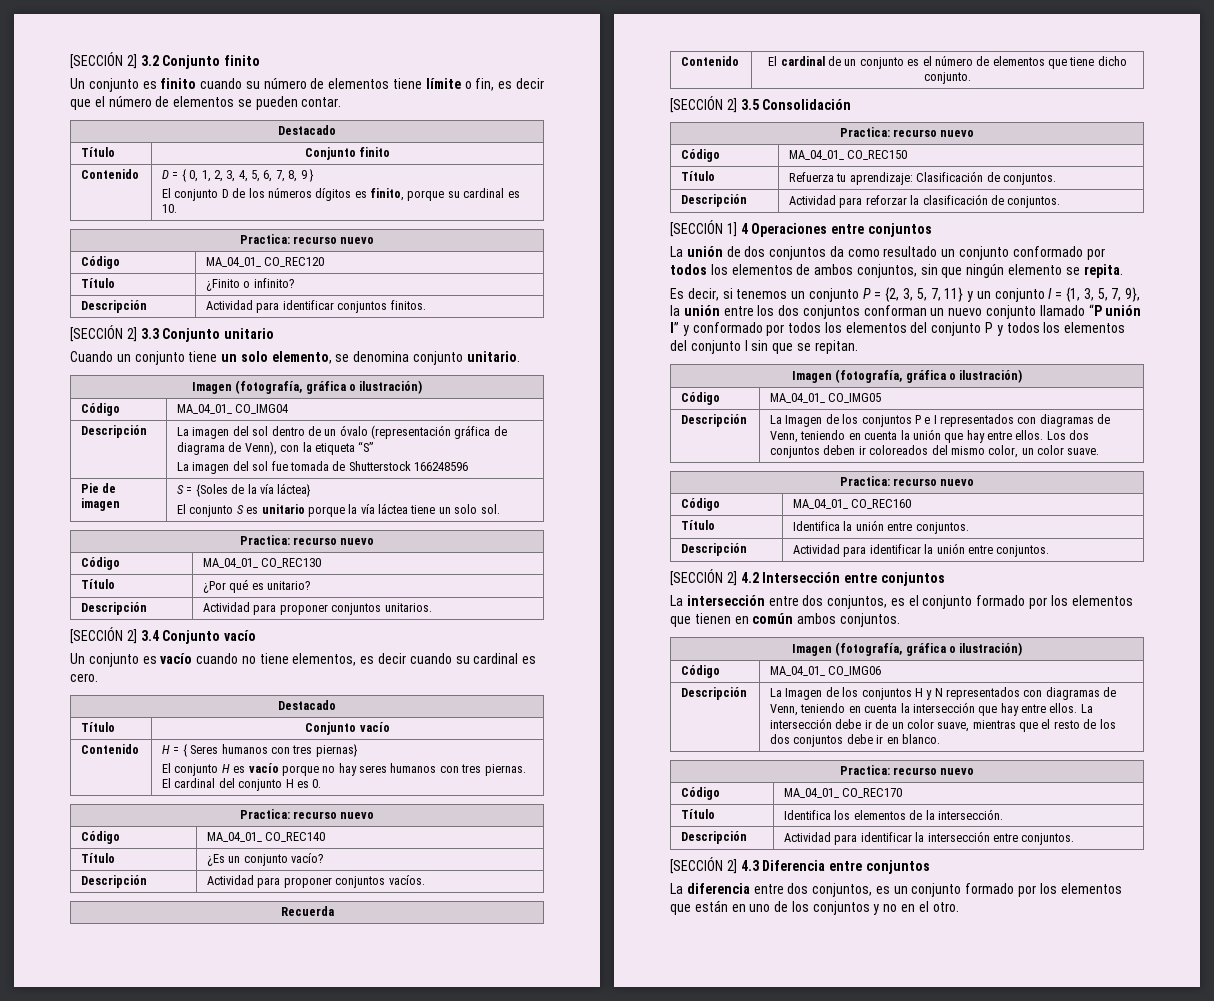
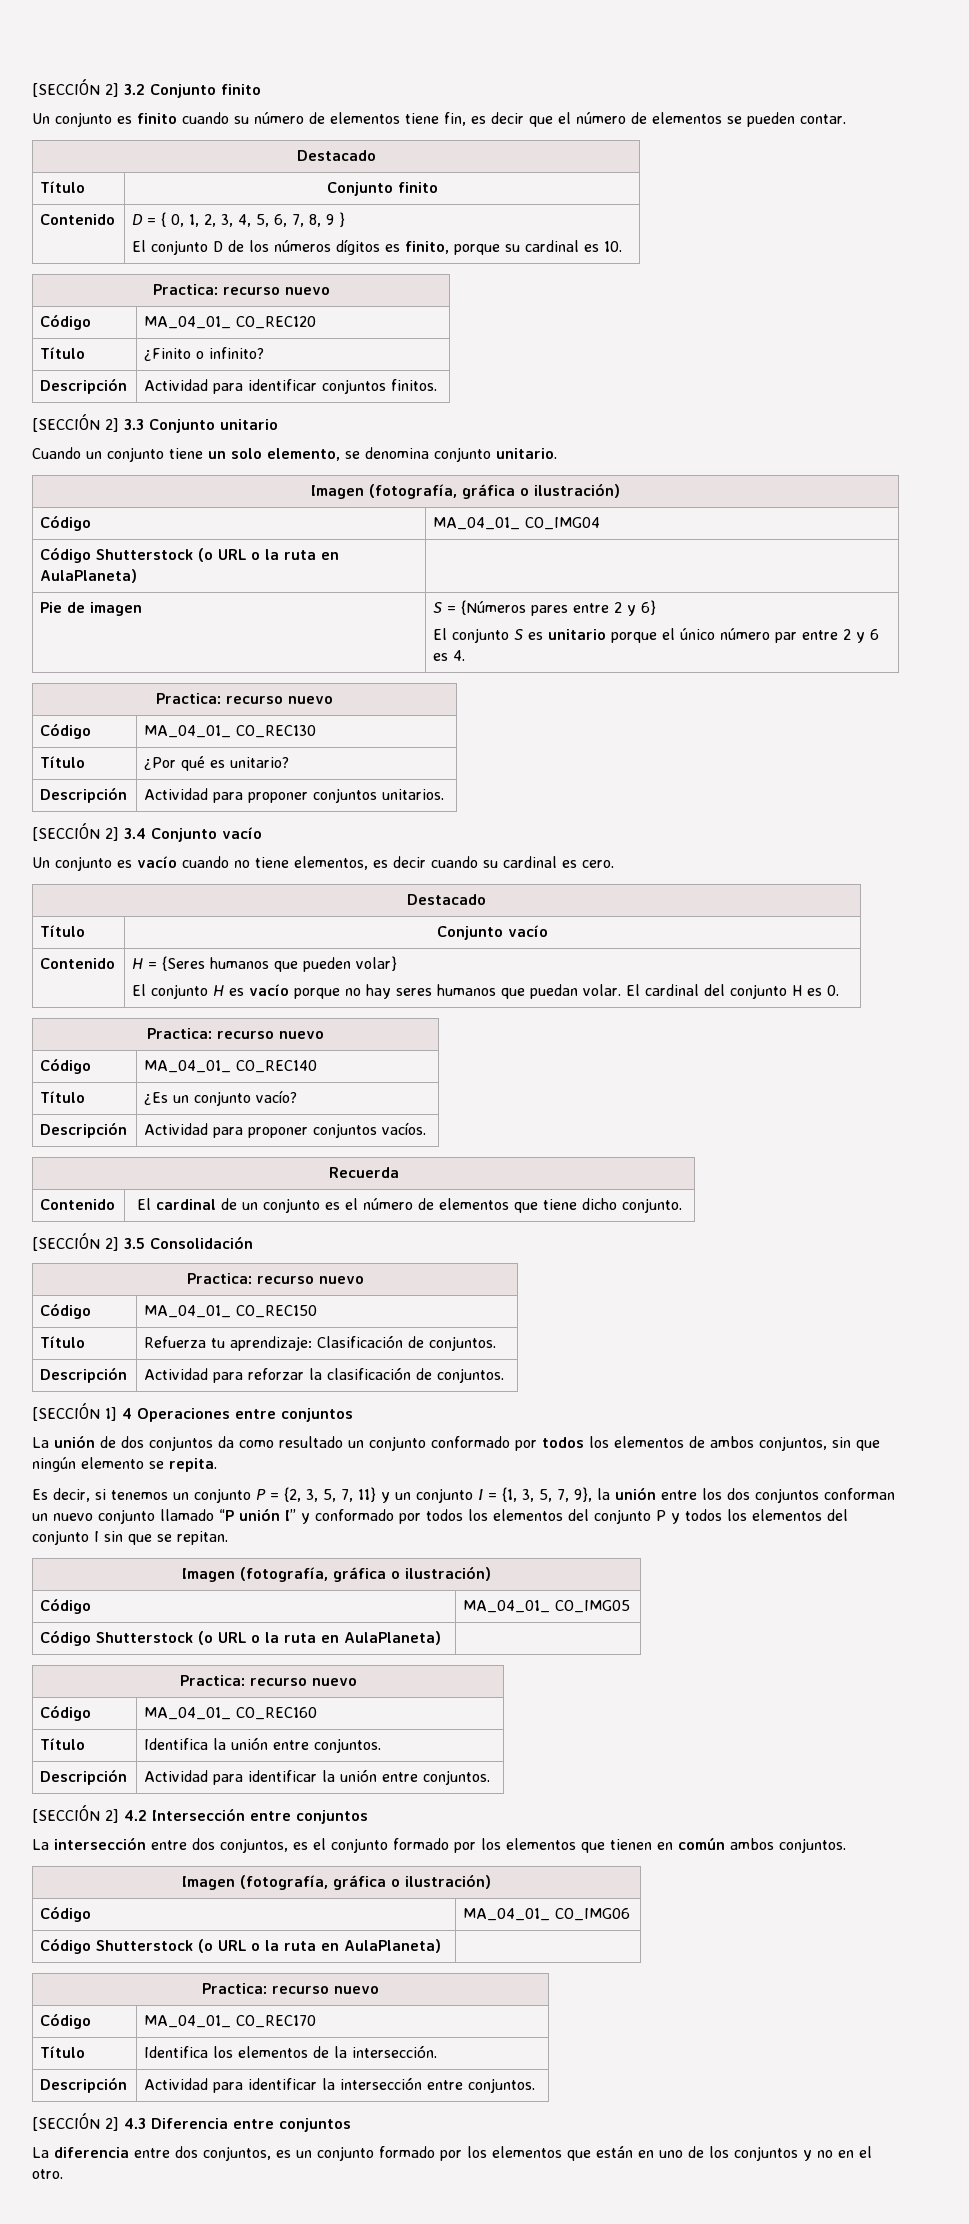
- Un conjunto es finito cuando su número de elementos tiene límite o fin, es decir que el número de elementos se pueden contar.
+ Un conjunto es finito cuando su número de elementos tiene fin, es decir que el número de elementos se pueden contar.
  Código | MA_04_01_ CO_IMG04
- Descripción | La imagen del sol dentro de un óvalo (representación gráfica de diagrama de Venn), con la etiqueta “S”
- La imagen del sol fue tomada de Shutterstock 166248596
+ Código Shutterstock (o URL o la ruta en AulaPlaneta) |
- Pie de imagen | S = {Soles de la vía láctea}
- El conjunto S es unitario porque la vía láctea tiene un solo sol.
+ Pie de imagen | S = {Números pares entre 2 y 6}
+ El conjunto S es unitario porque el único número par entre 2 y 6 es 4.
- Contenido | H = { Seres humanos con tres piernas}
- El conjunto H es vacío porque no hay seres humanos con tres piernas. El cardinal del conjunto H es 0.
+ Contenido | H = {Seres humanos que pueden volar}
+ El conjunto H es vacío porque no hay seres humanos que puedan volar. El cardinal del conjunto H es 0.
  Código | MA_04_01_ CO_IMG05
- Descripción | La Imagen de los conjuntos P e I representados con diagramas de Venn, teniendo en cuenta la unión que hay entre ellos. Los dos conjuntos deben ir coloreados del mismo color, un color suave.
+ Código Shutterstock (o URL o la ruta en AulaPlaneta) |
  Código | MA_04_01_ CO_IMG06
- Descripción | La Imagen de los conjuntos H y N representados con diagramas de Venn, teniendo en cuenta la intersección que hay entre ellos. La intersección debe ir de un color suave, mientras que el resto de los dos conjuntos debe ir en blanco.
+ Código Shutterstock (o URL o la ruta en AulaPlaneta)

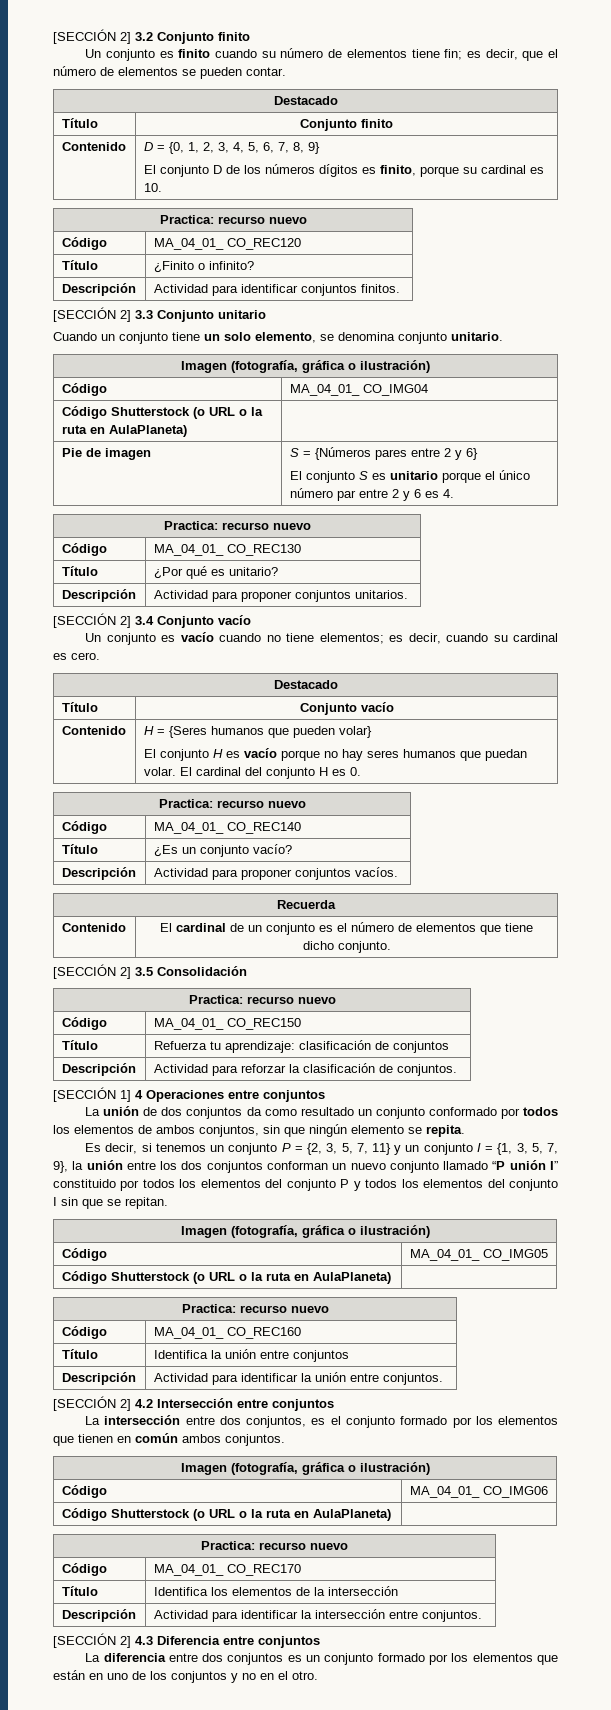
- Un conjunto es finito cuando su número de elementos tiene fin, es decir que el número de elementos se pueden contar.
+ Un conjunto es finito cuando su número de elementos tiene fin; es decir, que el número de elementos se pueden contar.
- Contenido | D = { 0, 1, 2, 3, 4, 5, 6, 7, 8, 9 }
+ Contenido | D = {0, 1, 2, 3, 4, 5, 6, 7, 8, 9}
- Un conjunto es vacío cuando no tiene elementos, es decir cuando su cardinal es cero.
+ Un conjunto es vacío cuando no tiene elementos; es decir, cuando su cardinal es cero.
- Título | Refuerza tu aprendizaje: Clasificación de conjuntos.
+ Título | Refuerza tu aprendizaje: clasificación de conjuntos
- Es decir, si tenemos un conjunto P = {2, 3, 5, 7, 11} y un conjunto I = {1, 3, 5, 7, 9}, la unión entre los dos conjuntos conforman un nuevo conjunto llamado “P unión I” y conformado por todos los elementos del conjunto P y todos los elementos del conjunto I sin que se repitan.
+ Es decir, si tenemos un conjunto P = {2, 3, 5, 7, 11} y un conjunto I = {1, 3, 5, 7, 9}, la unión entre los dos conjuntos conforman un nuevo conjunto llamado “P unión I” constituido por todos los elementos del conjunto P y todos los elementos del conjunto I sin que se repitan.
- Título | Identifica la unión entre conjuntos.
+ Título | Identifica la unión entre conjuntos
- Título | Identifica los elementos de la intersección.
+ Título | Identifica los elementos de la intersección
- La diferencia entre dos conjuntos, es un conjunto formado por los elementos que están en uno de los conjuntos y no en el otro.
+ La diferencia entre dos conjuntos es un conjunto formado por los elementos que están en uno de los conjuntos y no en el otro.

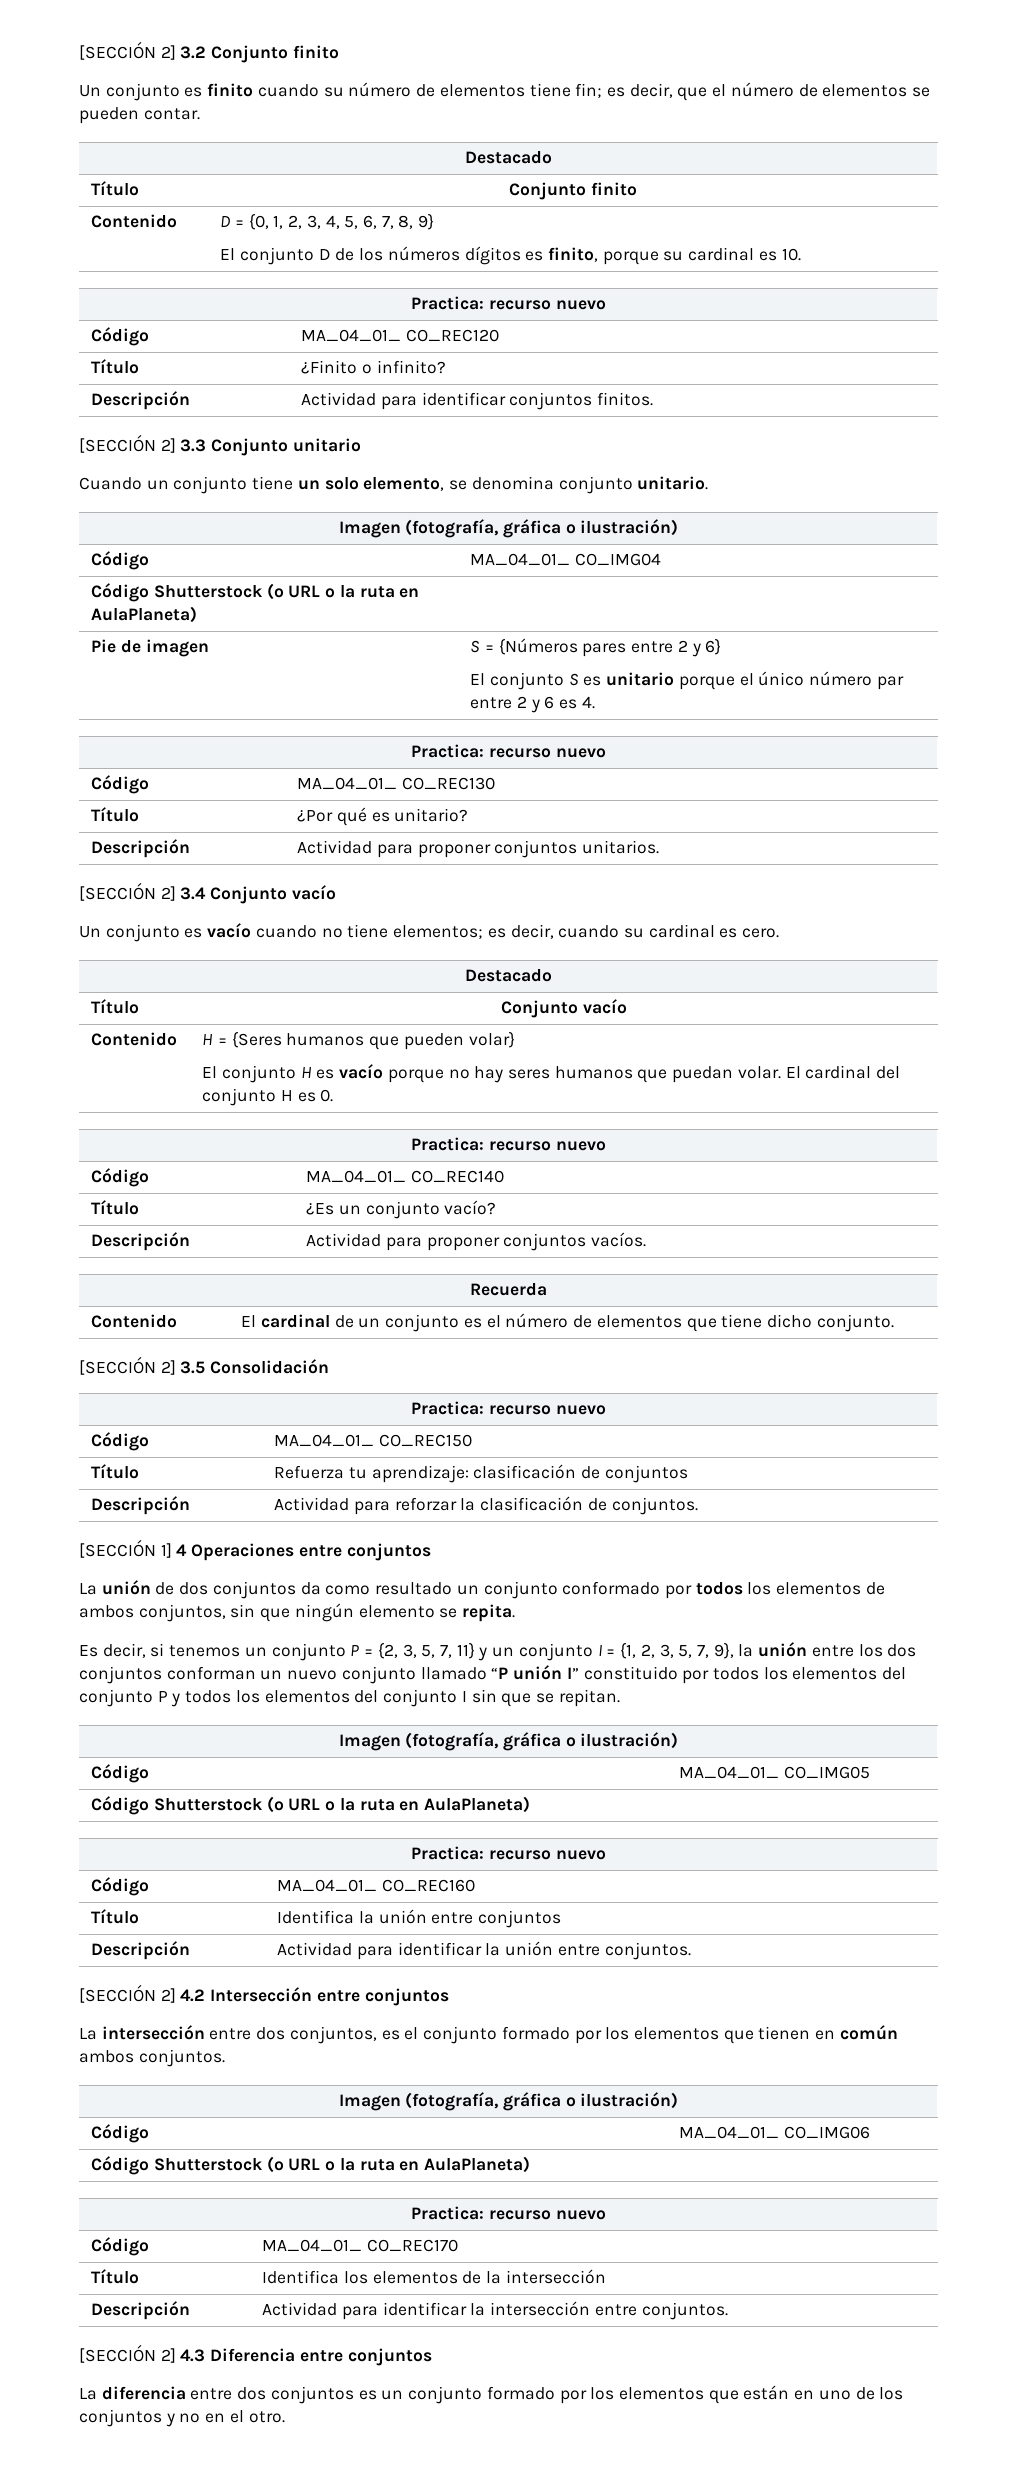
- Es decir, si tenemos un conjunto P = {2, 3, 5, 7, 11} y un conjunto I = {1, 3, 5, 7, 9}, la unión entre los dos conjuntos conforman un nuevo conjunto llamado “P unión I” constituido por todos los elementos del conjunto P y todos los elementos del conjunto I sin que se repitan.
+ Es decir, si tenemos un conjunto P = {2, 3, 5, 7, 11} y un conjunto I = {1, 2, 3, 5, 7, 9}, la unión entre los dos conjuntos conforman un nuevo conjunto llamado “P unión I” constituido por todos los elementos del conjunto P y todos los elementos del conjunto I sin que se repitan.

